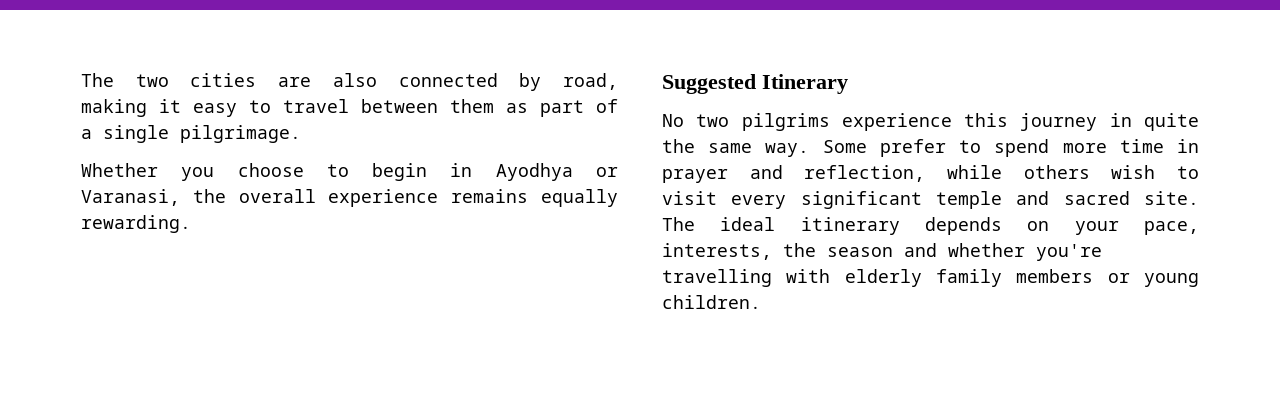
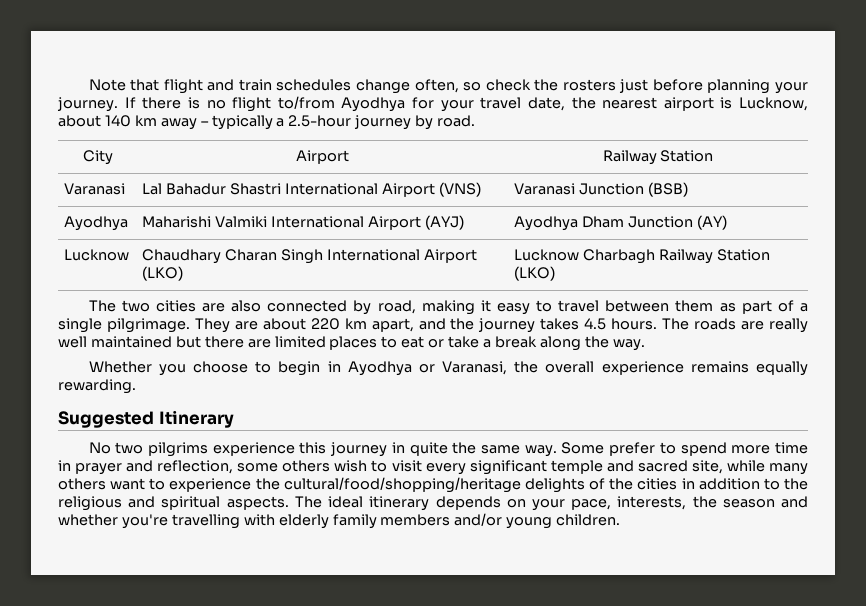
+ Note that flight and train schedules change often, so check the rosters just before planning your journey. If there is no flight to/from Ayodhya for your travel date, the nearest airport is Lucknow, about 140 km away – typically a 2.5-hour journey by road.
+ City | Airport | Railway Station
+ Varanasi | Lal Bahadur Shastri International Airport (VNS) | Varanasi Junction (BSB)
+ Ayodhya | Maharishi Valmiki International Airport (AYJ) | Ayodhya Dham Junction (AY)
+ Lucknow | Chaudhary Charan Singh International Airport (LKO) | Lucknow Charbagh Railway Station (LKO)
+ They are about 220 km apart, and the journey takes 4.5 hours. The roads are really well maintained but there are limited places to eat or take a break along the way.
- Some prefer to spend more time in prayer and reflection, while others wish to visit every significant temple and sacred site.
+ Some prefer to spend more time in prayer and reflection, some others wish to visit every significant temple and sacred site, while many others want to experience the cultural/food/shopping/heritage delights of the cities in addition to the religious and spiritual aspects.
- The ideal itinerary depends on your pace, interests, the season and whether you're travelling with elderly family members or young children.
+ The ideal itinerary depends on your pace, interests, the season and whether you're travelling with elderly family members and/or young children.

